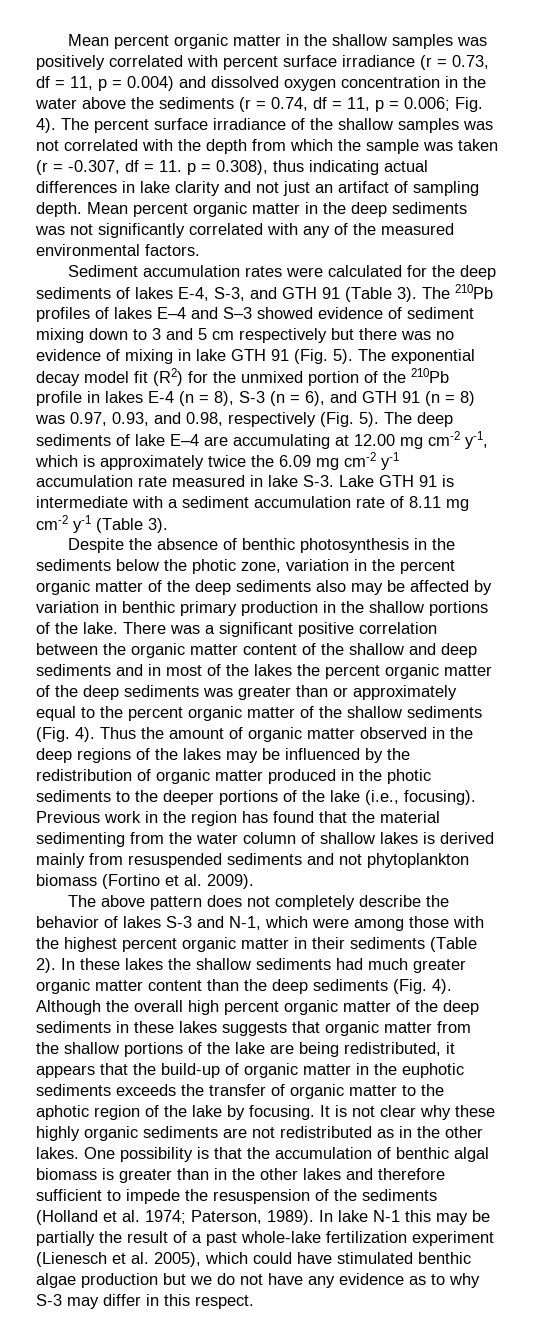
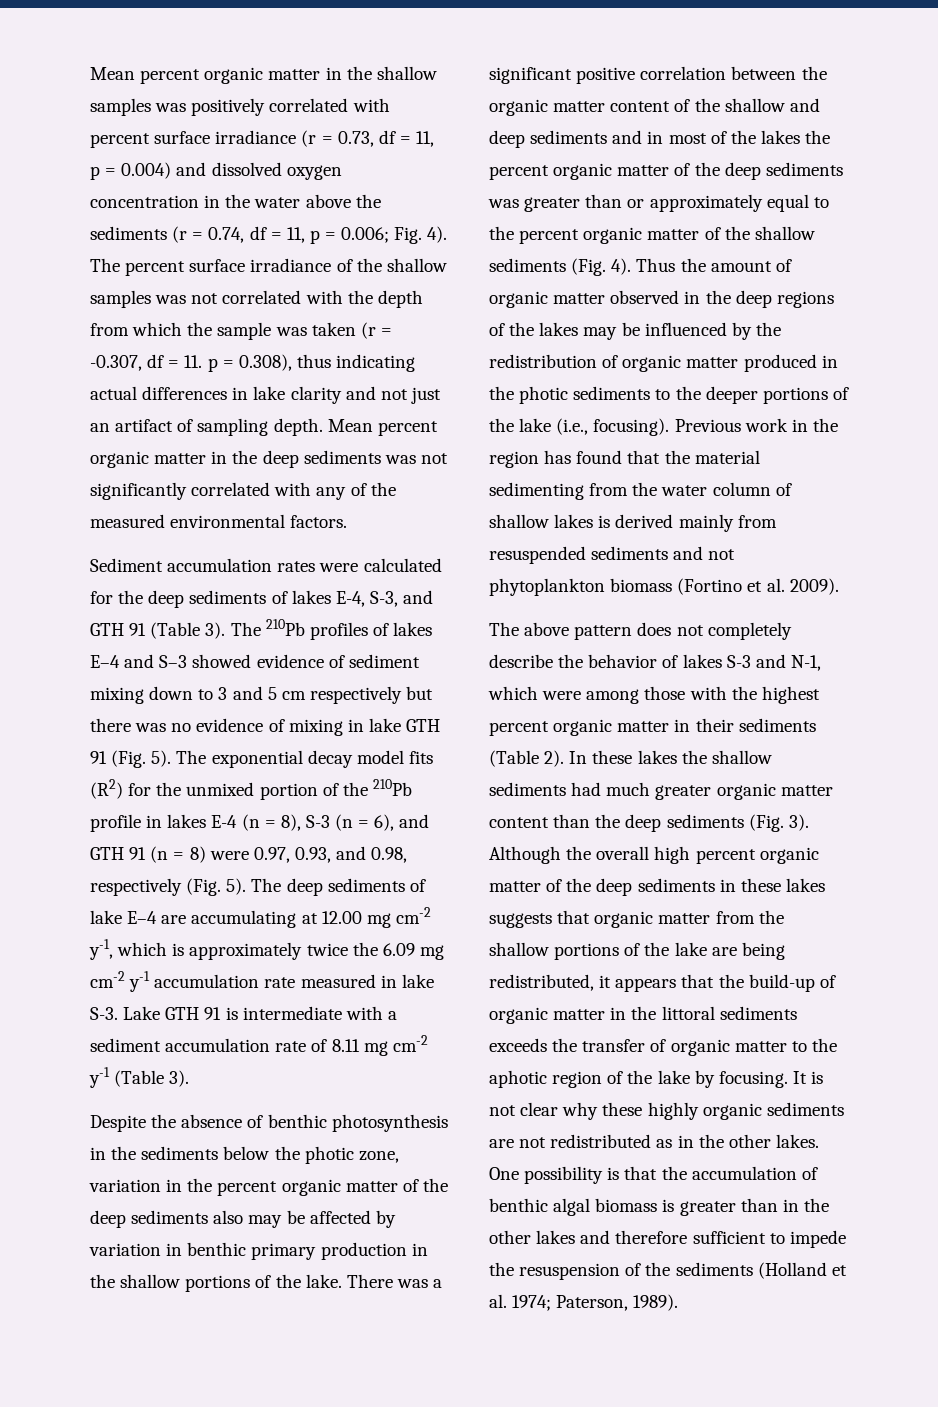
- The exponential decay model fit (R2) for the unmixed portion of the 210Pb profile in lakes E-4 (n = 8), S-3 (n = 6), and GTH 91 (n = 8) was 0.97, 0.93, and 0.98, respectively (Fig. 5).
+ The exponential decay model fits (R2) for the unmixed portion of the 210Pb profile in lakes E-4 (n = 8), S-3 (n = 6), and GTH 91 (n = 8) were 0.97, 0.93, and 0.98, respectively (Fig. 5).
- In these lakes the shallow sediments had much greater organic matter content than the deep sediments (Fig. 4).
+ In these lakes the shallow sediments had much greater organic matter content than the deep sediments (Fig. 3).
- Although the overall high percent organic matter of the deep sediments in these lakes suggests that organic matter from the shallow portions of the lake are being redistributed, it appears that the build-up of organic matter in the euphotic sediments exceeds the transfer of organic matter to the aphotic region of the lake by focusing.
+ Although the overall high percent organic matter of the deep sediments in these lakes suggests that organic matter from the shallow portions of the lake are being redistributed, it appears that the build-up of organic matter in the littoral sediments exceeds the transfer of organic matter to the aphotic region of the lake by focusing.
- In lake N-1 this may be partially the result of a past whole-lake fertilization experiment (Lienesch et al. 2005), which could have stimulated benthic algae production but we do not have any evidence as to why S-3 may differ in this respect.

